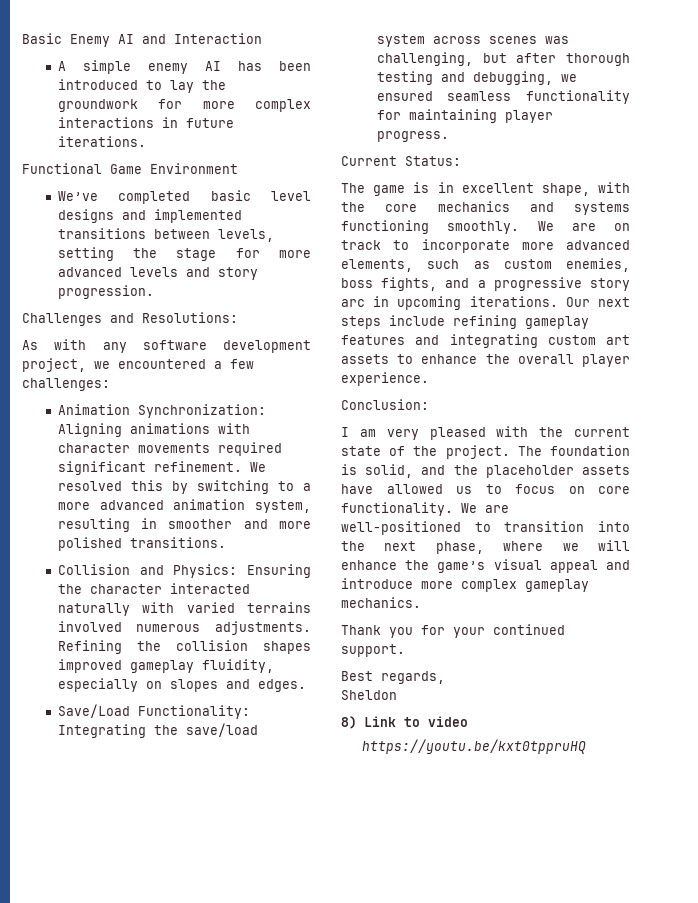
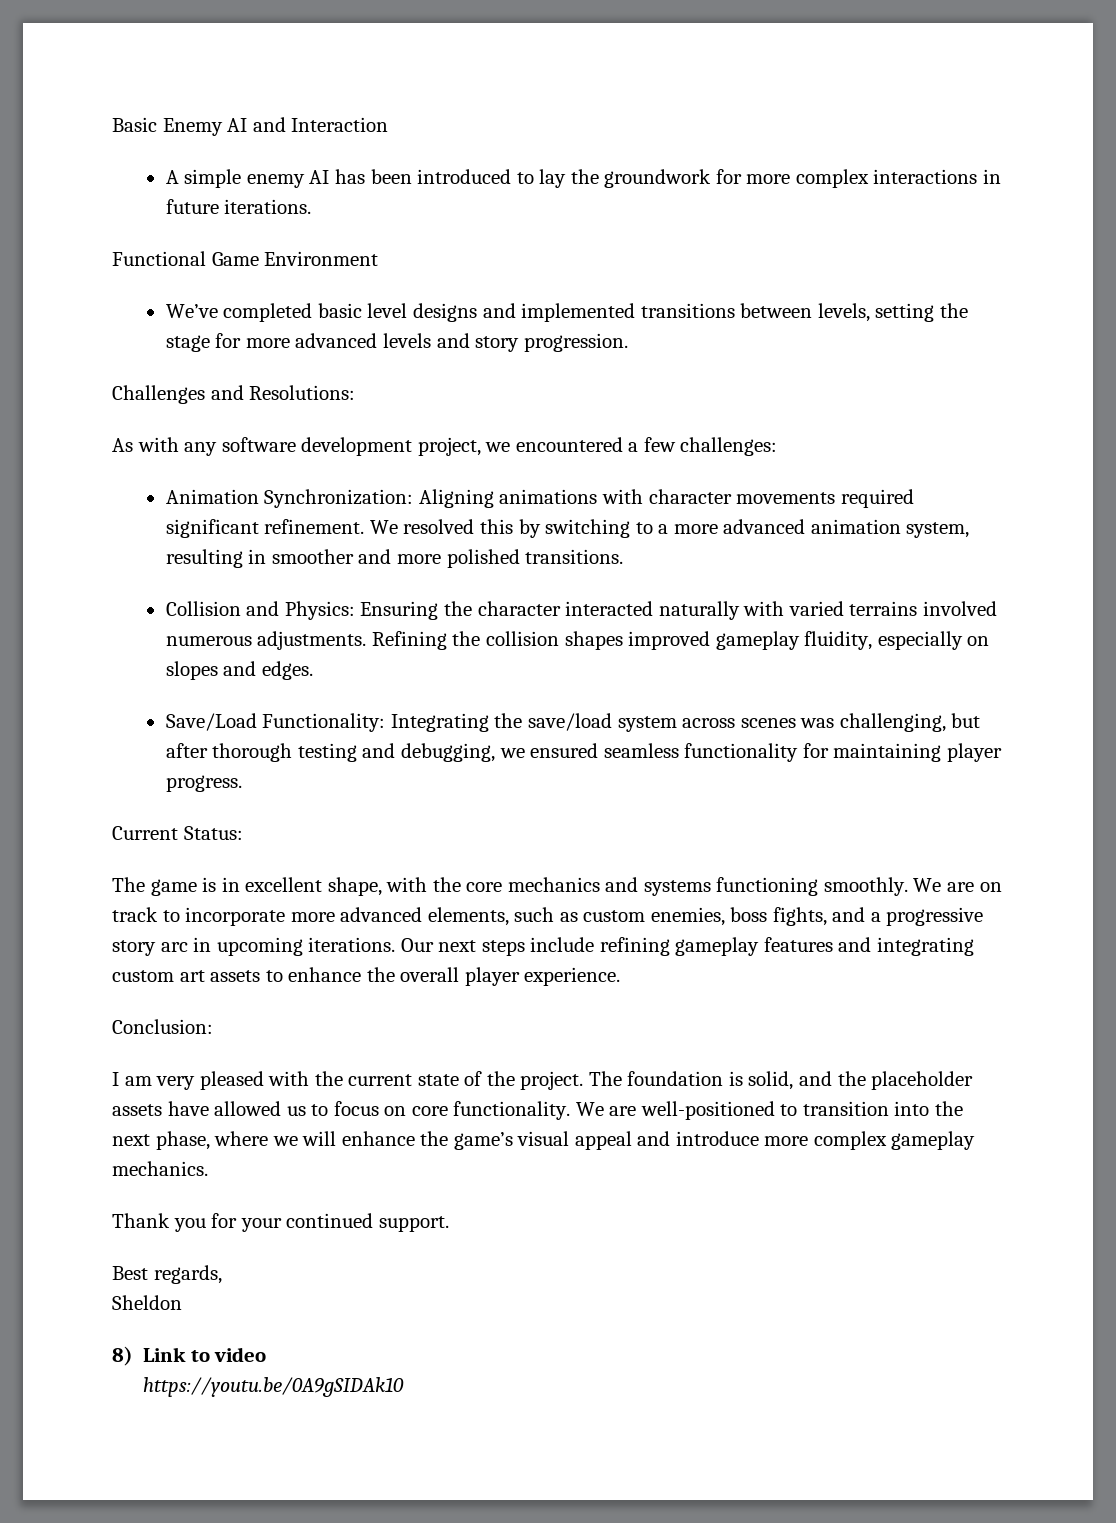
- https://youtu.be/kxt0tppruHQ
+ https://youtu.be/0A9gSIDAk10

